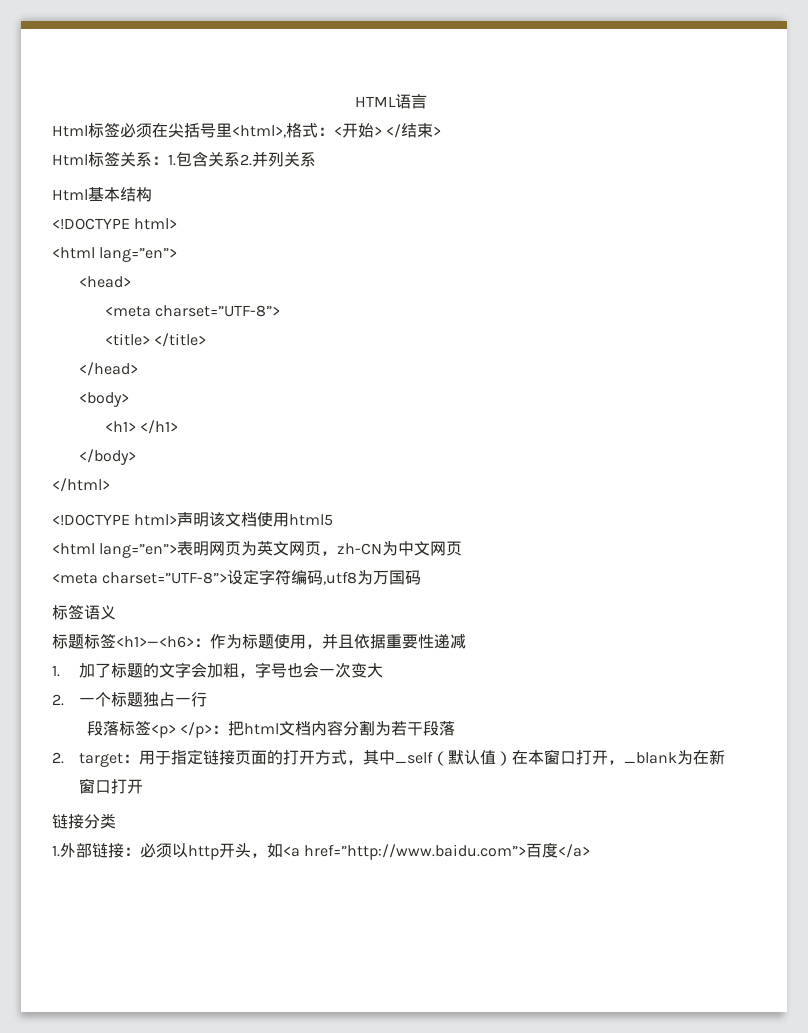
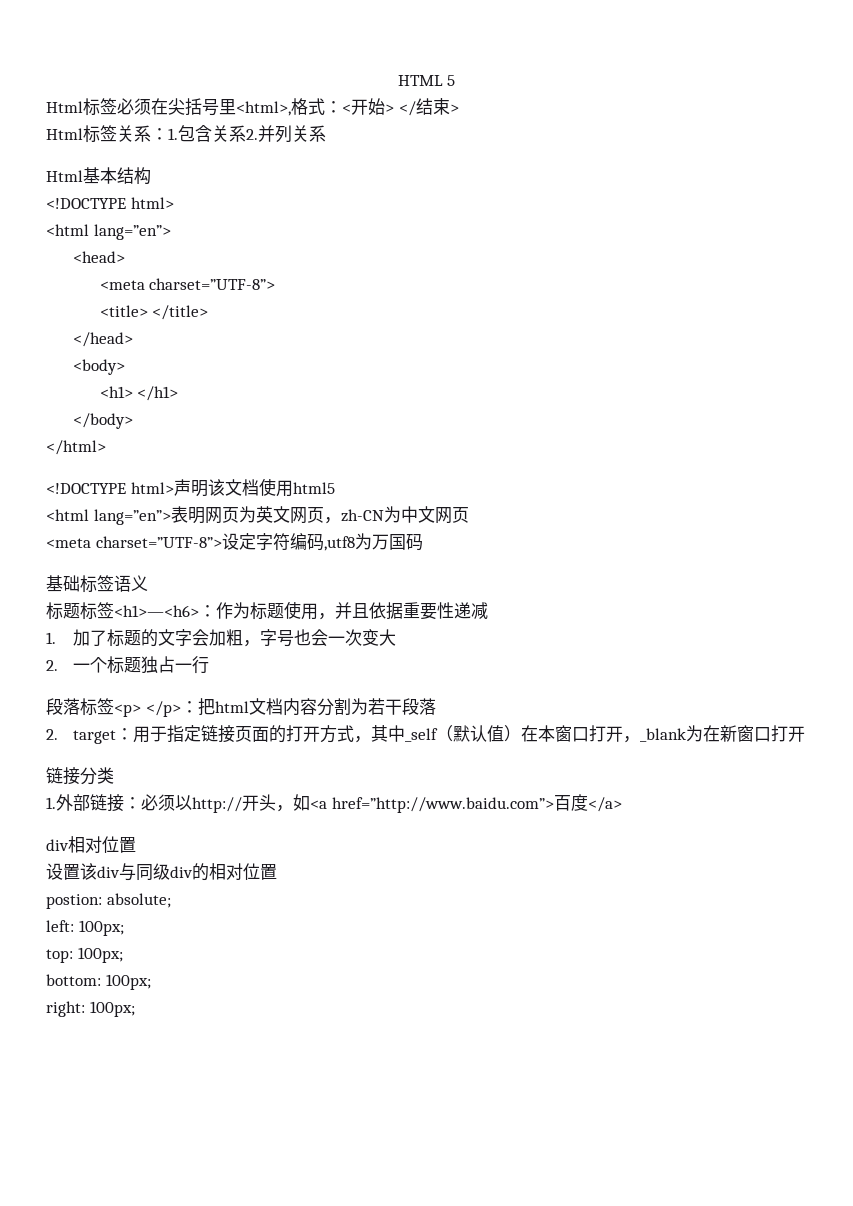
- HTML语言
+ HTML 5
- 标签语义
+ 基础标签语义
- 1.外部链接：必须以http开头，如<a href=”http://www.baidu.com”>百度</a>
+ 1.外部链接：必须以http://开头，如<a href=”http://www.baidu.com”>百度</a>
+ div相对位置
+ 设置该div与同级div的相对位置
+ postion: absolute;
+ left: 100px;
+ top: 100px;
+ bottom: 100px;
+ right: 100px;

